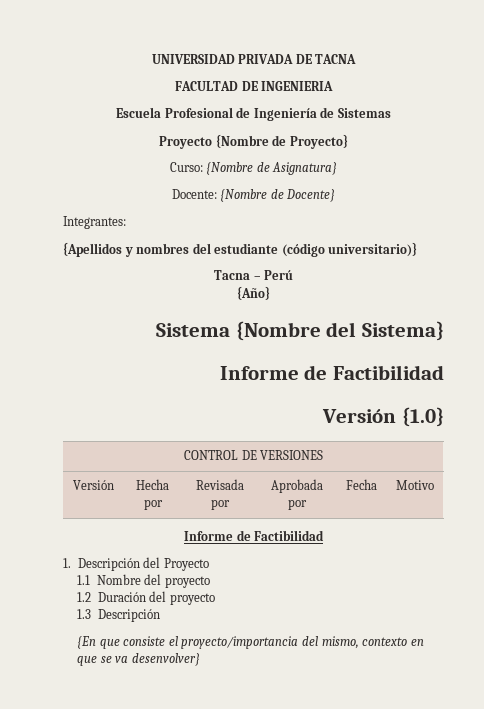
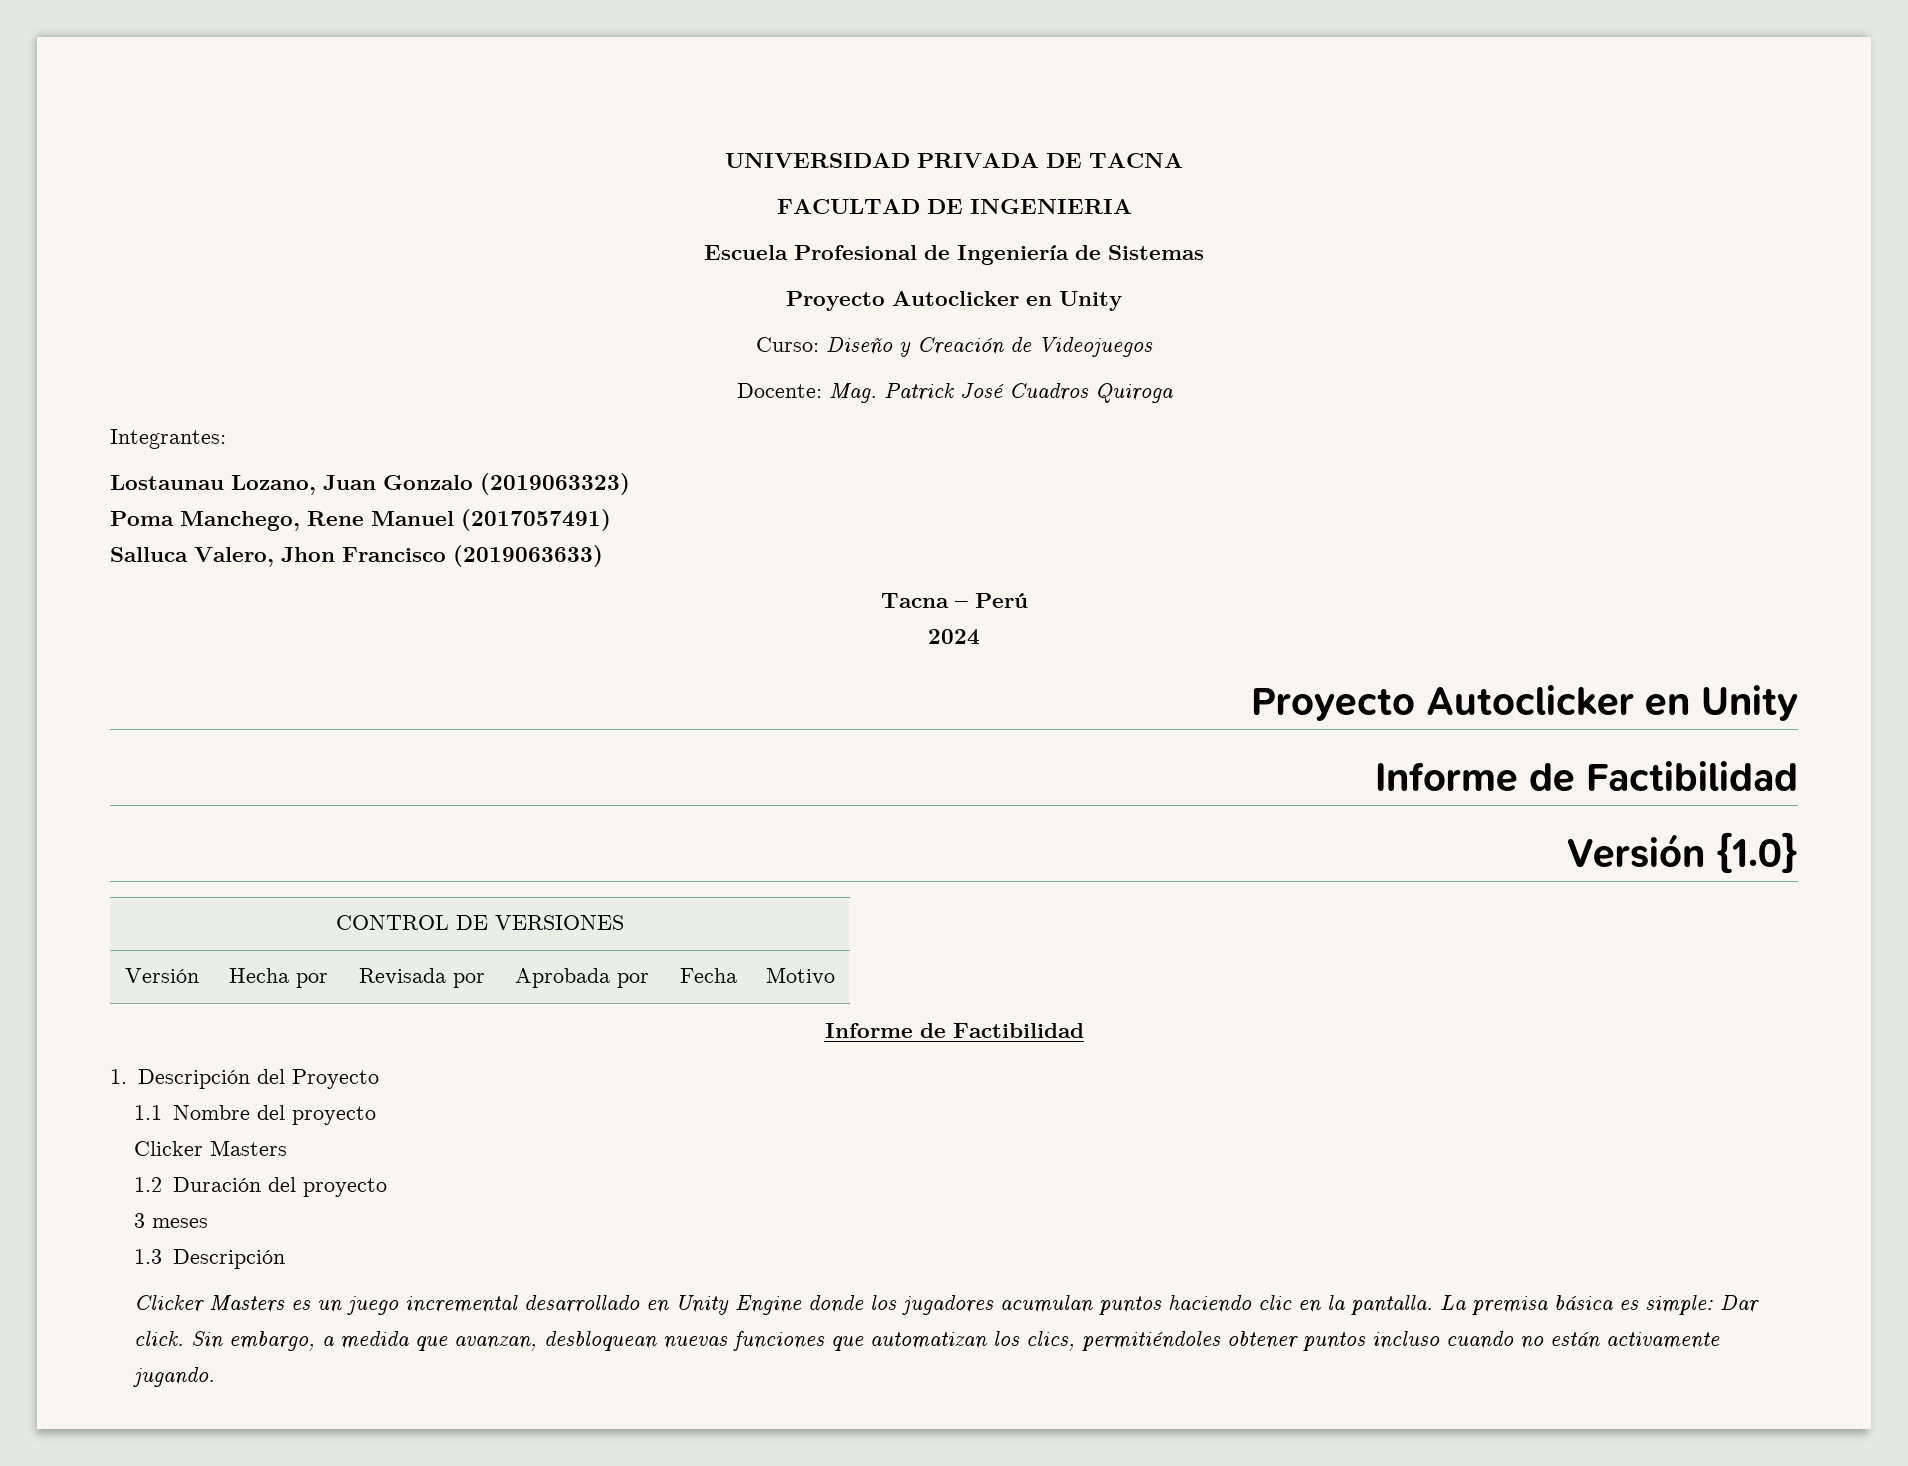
  Escuela Profesional de Ingeniería de Sistemas
- Proyecto {Nombre de Proyecto}
- Curso: {Nombre de Asignatura}
- Docente: {Nombre de Docente}
+ Proyecto Autoclicker en Unity
+ Curso: Diseño y Creación de Videojuegos
+ Docente: Mag. Patrick José Cuadros Quiroga
  Integrantes:
- {Apellidos y nombres del estudiante (código universitario)}
+ Lostaunau Lozano, Juan Gonzalo (2019063323)
+ Poma Manchego, Rene Manuel (2017057491)
+ Salluca Valero, Jhon Francisco (2019063633)
  Tacna – Perú
- {Año}
- Sistema {Nombre del Sistema}
+ 2024
+ Proyecto Autoclicker en Unity
  1.1 Nombre del proyecto
+ Clicker Masters
+ 3 meses
- {En que consiste el proyecto/importancia del mismo, contexto en que se va desenvolver}
+ Clicker Masters es un juego incremental desarrollado en Unity Engine donde los jugadores acumulan puntos haciendo clic en la pantalla. La premisa básica es simple: Dar click. Sin embargo, a medida que avanzan, desbloquean nuevas funciones que automatizan los clics, permitiéndoles obtener puntos incluso cuando no están activamente jugando.

